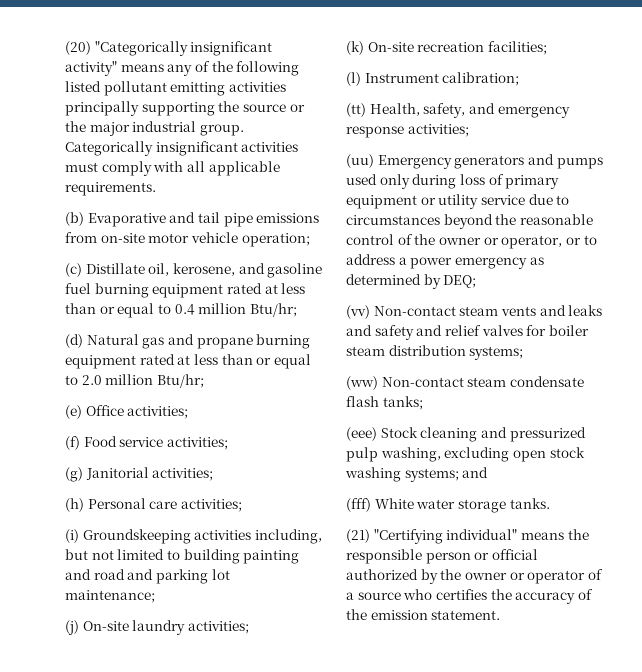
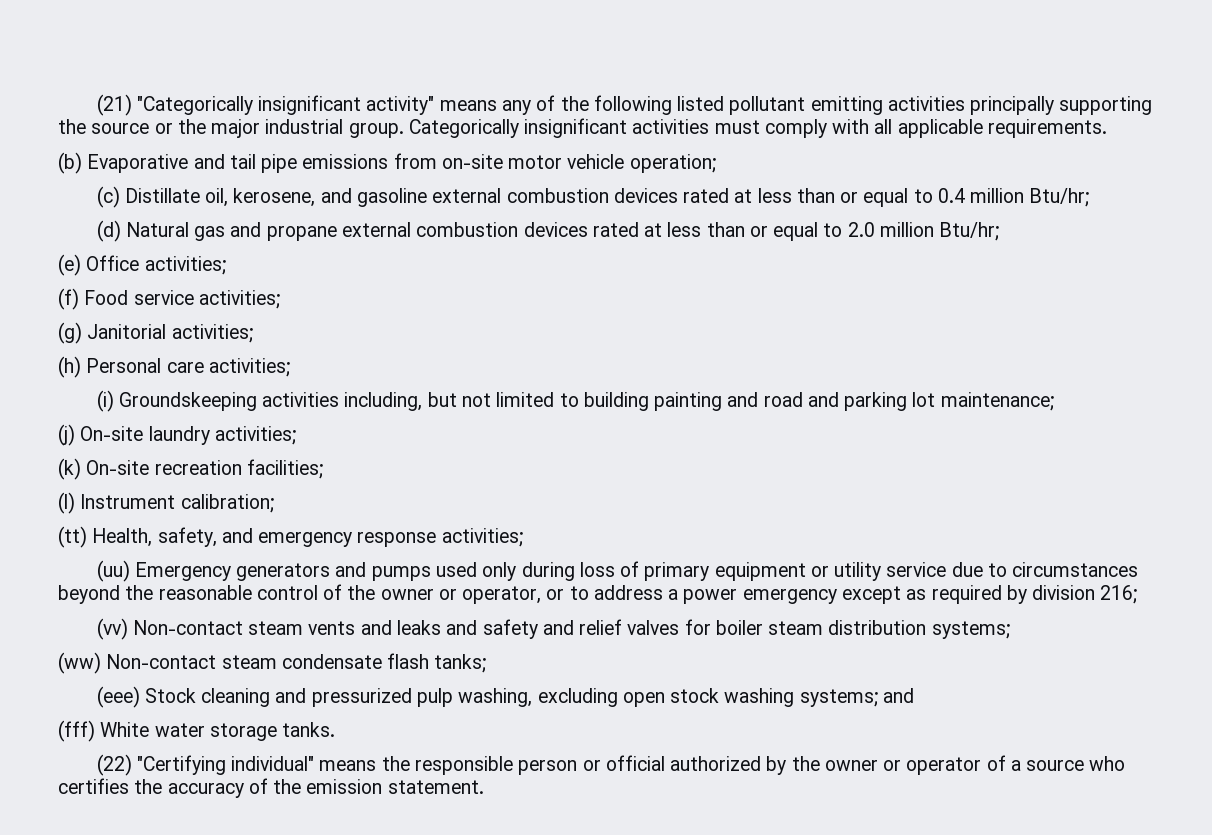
- (20) "Categorically insignificant activity" means any of the following listed pollutant emitting activities principally supporting the source or the major industrial group.
+ (21) "Categorically insignificant activity" means any of the following listed pollutant emitting activities principally supporting the source or the major industrial group.
- (c) Distillate oil, kerosene, and gasoline fuel burning equipment rated at less than or equal to 0.4 million Btu/hr;
+ (c) Distillate oil, kerosene, and gasoline external combustion devices rated at less than or equal to 0.4 million Btu/hr;
- (d) Natural gas and propane burning equipment rated at less than or equal to 2.0 million Btu/hr;
+ (d) Natural gas and propane external combustion devices rated at less than or equal to 2.0 million Btu/hr;
- (uu) Emergency generators and pumps used only during loss of primary equipment or utility service due to circumstances beyond the reasonable control of the owner or operator, or to address a power emergency as determined by DEQ;
+ (uu) Emergency generators and pumps used only during loss of primary equipment or utility service due to circumstances beyond the reasonable control of the owner or operator, or to address a power emergency except as required by division 216;
- (21) "Certifying individual" means the responsible person or official authorized by the owner or operator of a source who certifies the accuracy of the emission statement.
+ (22) "Certifying individual" means the responsible person or official authorized by the owner or operator of a source who certifies the accuracy of the emission statement.

